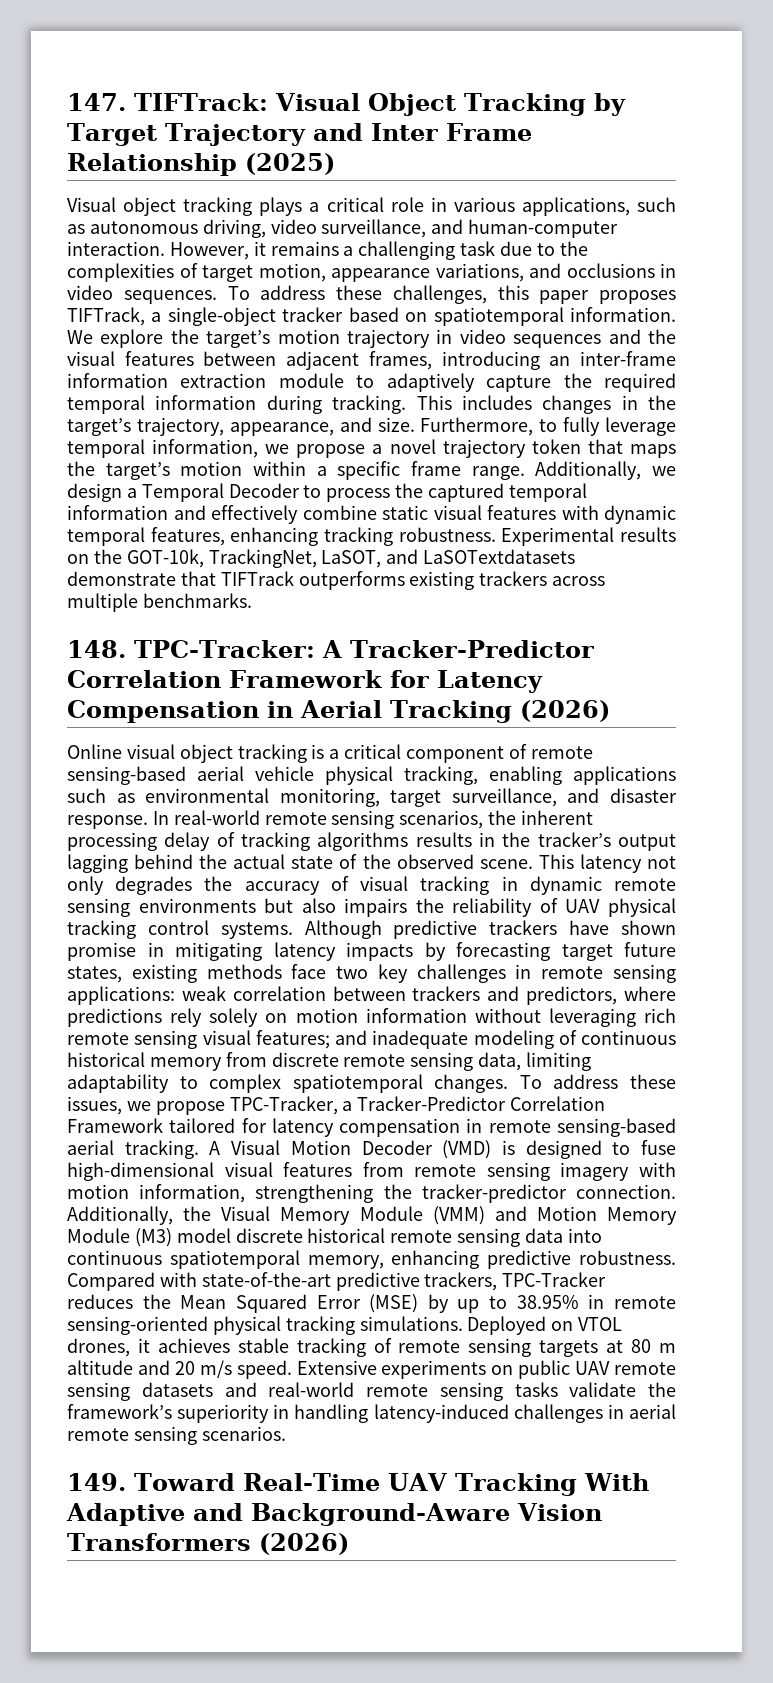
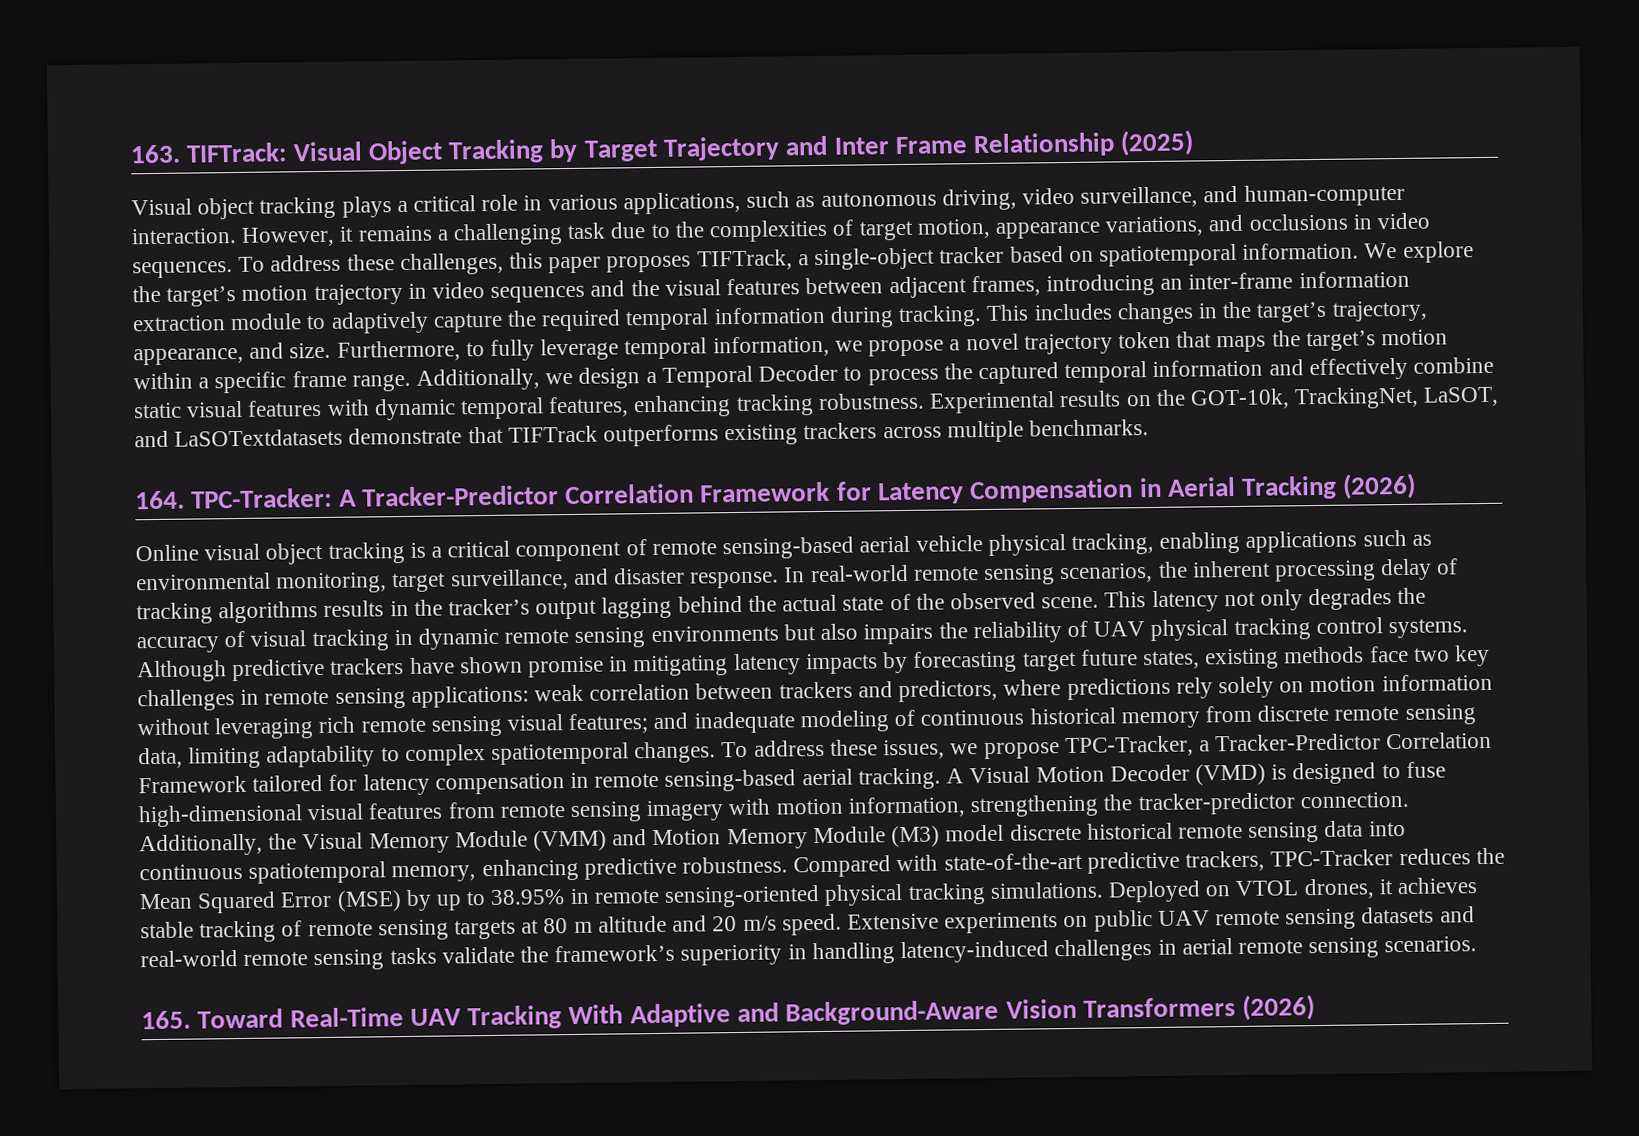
- 147. TIFTrack: Visual Object Tracking by Target Trajectory and Inter Frame Relationship (2025)
+ 163. TIFTrack: Visual Object Tracking by Target Trajectory and Inter Frame Relationship (2025)
- 148. TPC-Tracker: A Tracker-Predictor Correlation Framework for Latency Compensation in Aerial Tracking (2026)
+ 164. TPC-Tracker: A Tracker-Predictor Correlation Framework for Latency Compensation in Aerial Tracking (2026)
- 149. Toward Real-Time UAV Tracking With Adaptive and Background-Aware Vision Transformers (2026)
+ 165. Toward Real-Time UAV Tracking With Adaptive and Background-Aware Vision Transformers (2026)

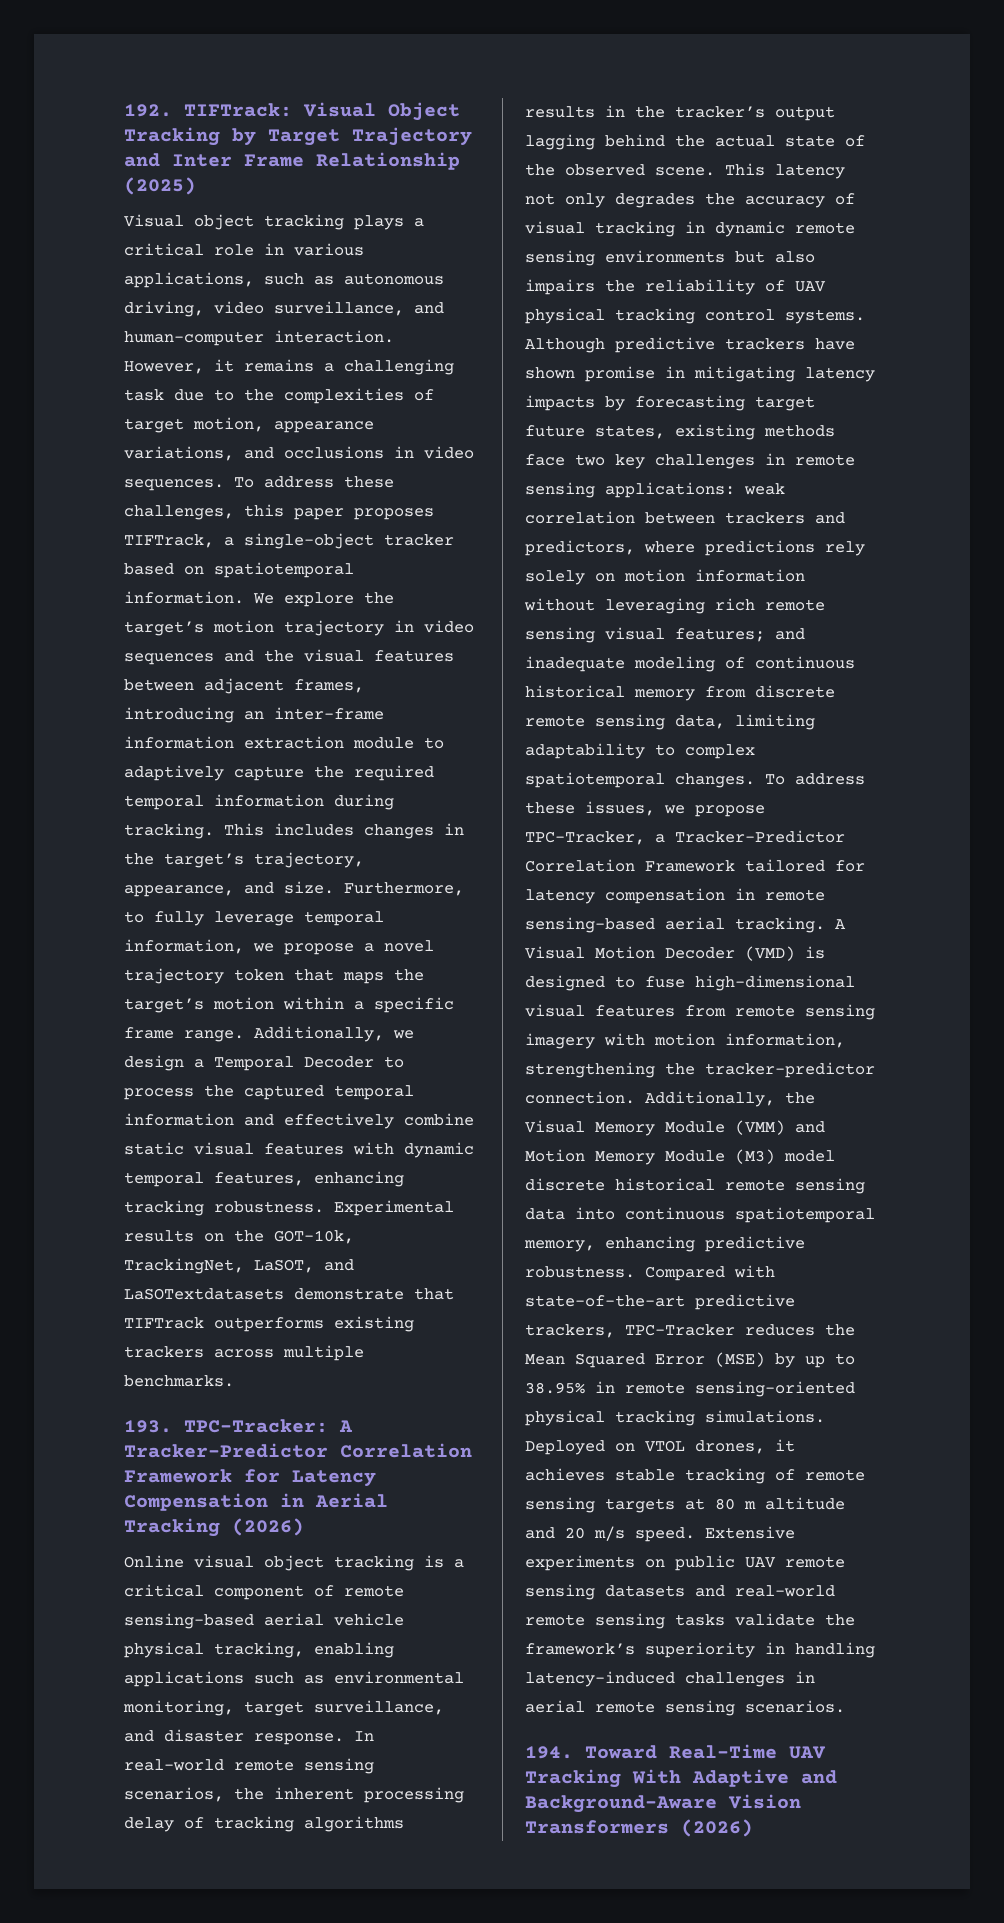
- 163. TIFTrack: Visual Object Tracking by Target Trajectory and Inter Frame Relationship (2025)
+ 192. TIFTrack: Visual Object Tracking by Target Trajectory and Inter Frame Relationship (2025)
- 164. TPC-Tracker: A Tracker-Predictor Correlation Framework for Latency Compensation in Aerial Tracking (2026)
+ 193. TPC-Tracker: A Tracker-Predictor Correlation Framework for Latency Compensation in Aerial Tracking (2026)
- 165. Toward Real-Time UAV Tracking With Adaptive and Background-Aware Vision Transformers (2026)
+ 194. Toward Real-Time UAV Tracking With Adaptive and Background-Aware Vision Transformers (2026)

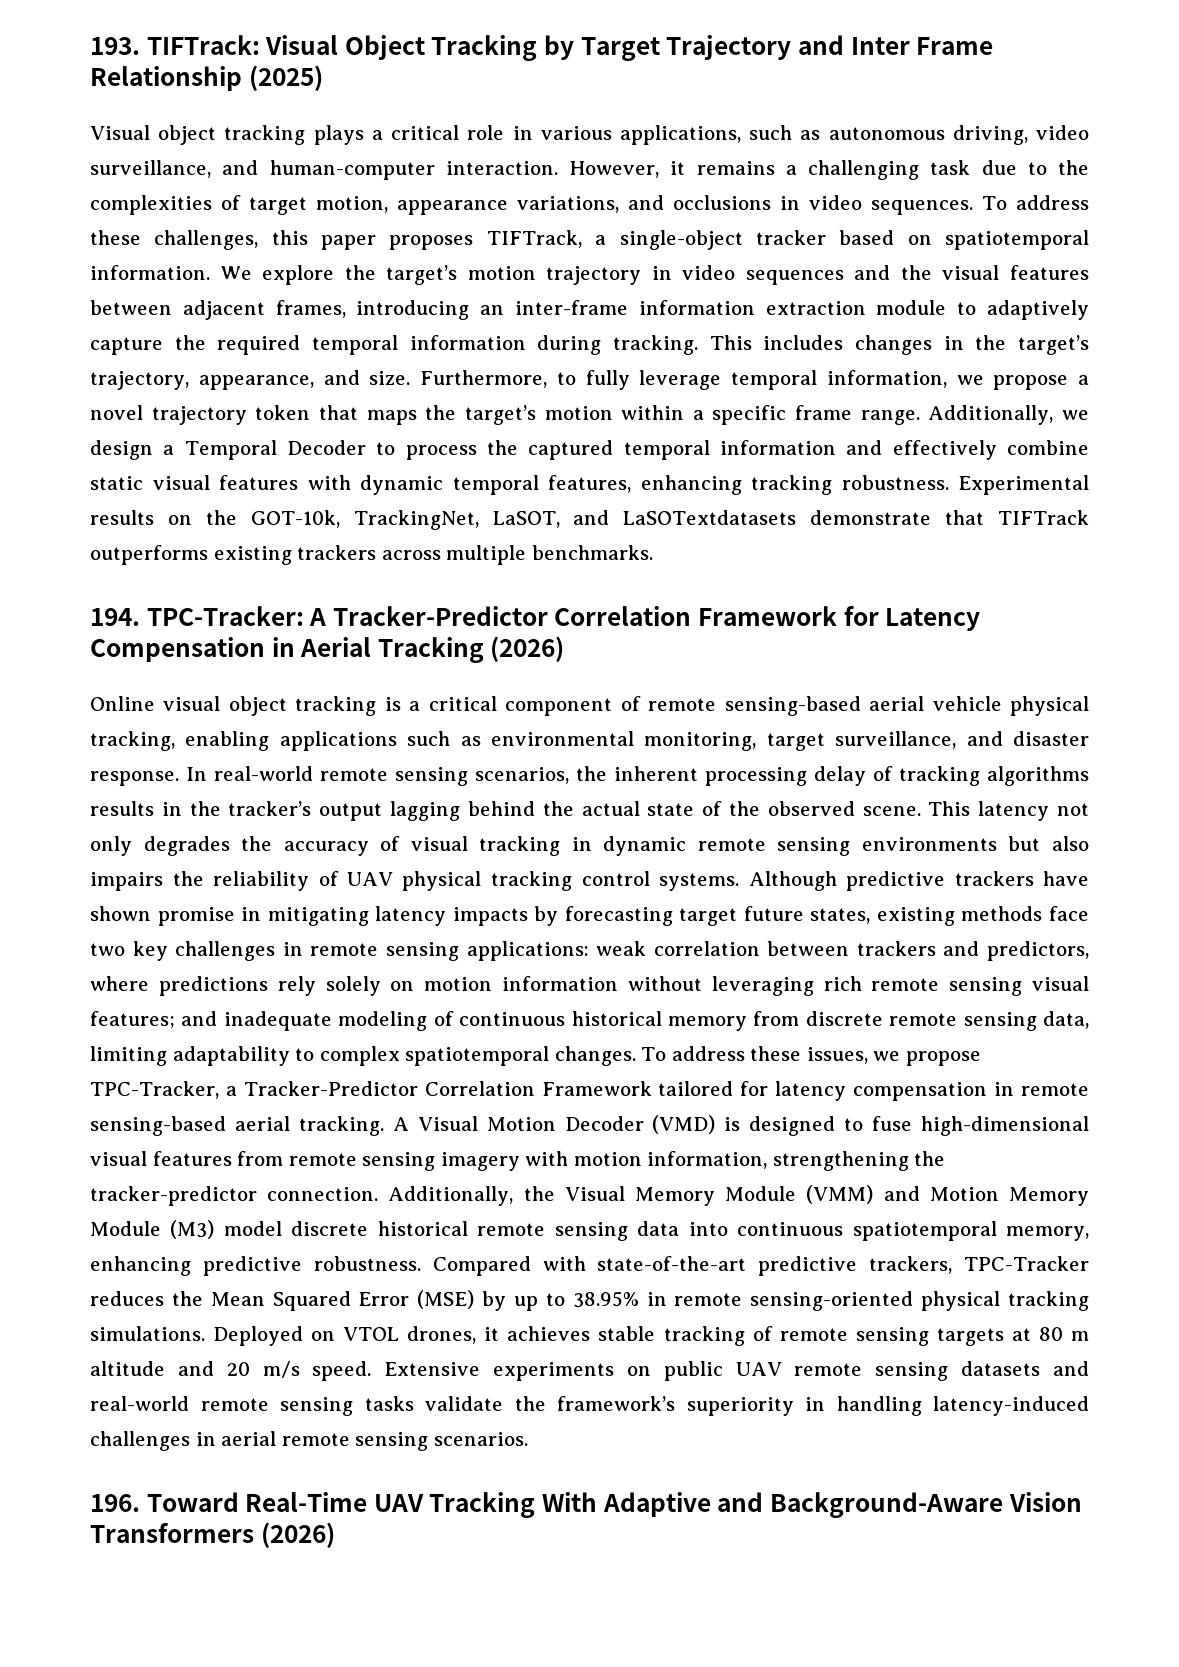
- 192. TIFTrack: Visual Object Tracking by Target Trajectory and Inter Frame Relationship (2025)
+ 193. TIFTrack: Visual Object Tracking by Target Trajectory and Inter Frame Relationship (2025)
- 193. TPC-Tracker: A Tracker-Predictor Correlation Framework for Latency Compensation in Aerial Tracking (2026)
+ 194. TPC-Tracker: A Tracker-Predictor Correlation Framework for Latency Compensation in Aerial Tracking (2026)
- 194. Toward Real-Time UAV Tracking With Adaptive and Background-Aware Vision Transformers (2026)
+ 196. Toward Real-Time UAV Tracking With Adaptive and Background-Aware Vision Transformers (2026)

